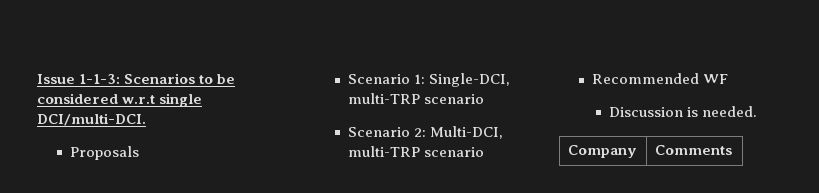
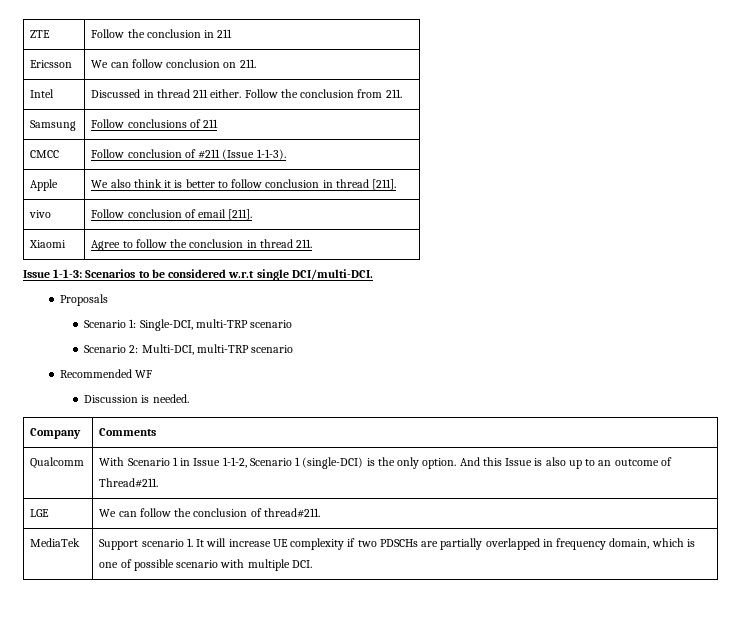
+ ZTE | Follow the conclusion in 211
+ Ericsson | We can follow conclusion on 211.
+ Intel | Discussed in thread 211 either. Follow the conclusion from 211.
+ Samsung | Follow conclusions of 211
+ CMCC | Follow conclusion of #211 (Issue 1-1-3).
+ Apple | We also think it is better to follow conclusion in thread [211].
+ vivo | Follow conclusion of email [211].
+ Xiaomi | Agree to follow the conclusion in thread 211.
+ Qualcomm | With Scenario 1 in Issue 1-1-2, Scenario 1 (single-DCI) is the only option. And this Issue is also up to an outcome of Thread#211.
+ LGE | We can follow the conclusion of thread#211.
+ MediaTek | Support scenario 1. It will increase UE complexity if two PDSCHs are partially overlapped in frequency domain, which is one of possible scenario with multiple DCI.

